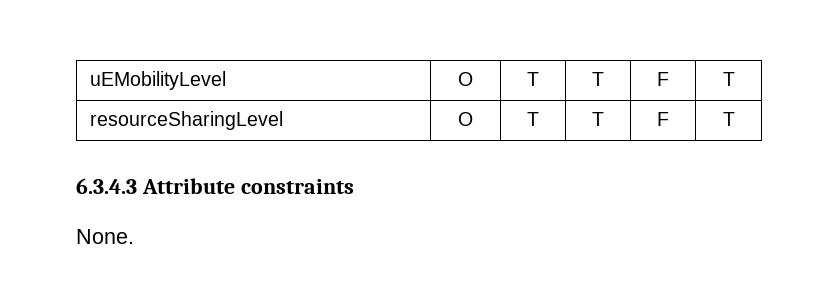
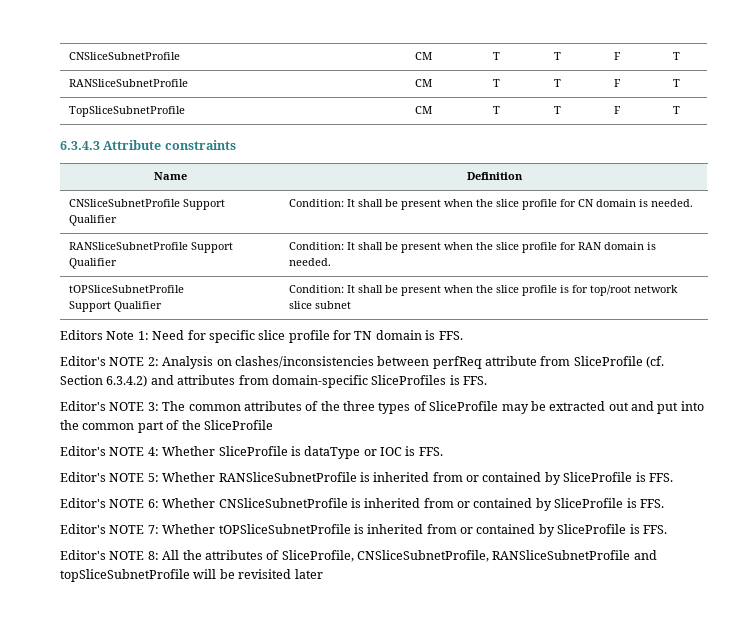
- uEMobilityLevel | O | T | T | F | T
- resourceSharingLevel | O | T | T | F | T
+ CNSliceSubnetProfile | CM | T | T | F | T
+ RANSliceSubnetProfile | CM | T | T | F | T
+ TopSliceSubnetProfile | CM | T | T | F | T
- None.
+ Name | Definition
+ CNSliceSubnetProfile Support Qualifier | Condition: It shall be present when the slice profile for CN domain is needed.
+ RANSliceSubnetProfile Support Qualifier | Condition: It shall be present when the slice profile for RAN domain is needed.
+ tOPSliceSubnetProfile
+ Support Qualifier | Condition: It shall be present when the slice profile is for top/root network slice subnet
+ Editors Note 1: Need for specific slice profile for TN domain is FFS.
+ Editor's NOTE 2: Analysis on clashes/inconsistencies between perfReq attribute from SliceProfile (cf. Section 6.3.4.2) and attributes from domain-specific SliceProfiles is FFS.
+ Editor's NOTE 3: The common attributes of the three types of SliceProfile may be extracted out and put into the common part of the SliceProfile
+ Editor's NOTE 4: Whether SliceProfile is dataType or IOC is FFS.
+ Editor's NOTE 5: Whether RANSliceSubnetProfile is inherited from or contained by SliceProfile is FFS.
+ Editor's NOTE 6: Whether CNSliceSubnetProfile is inherited from or contained by SliceProfile is FFS.
+ Editor's NOTE 7: Whether tOPSliceSubnetProfile is inherited from or contained by SliceProfile is FFS.
+ Editor's NOTE 8: All the attributes of SliceProfile, CNSliceSubnetProfile, RANSliceSubnetProfile and topSliceSubnetProfile will be revisited later

